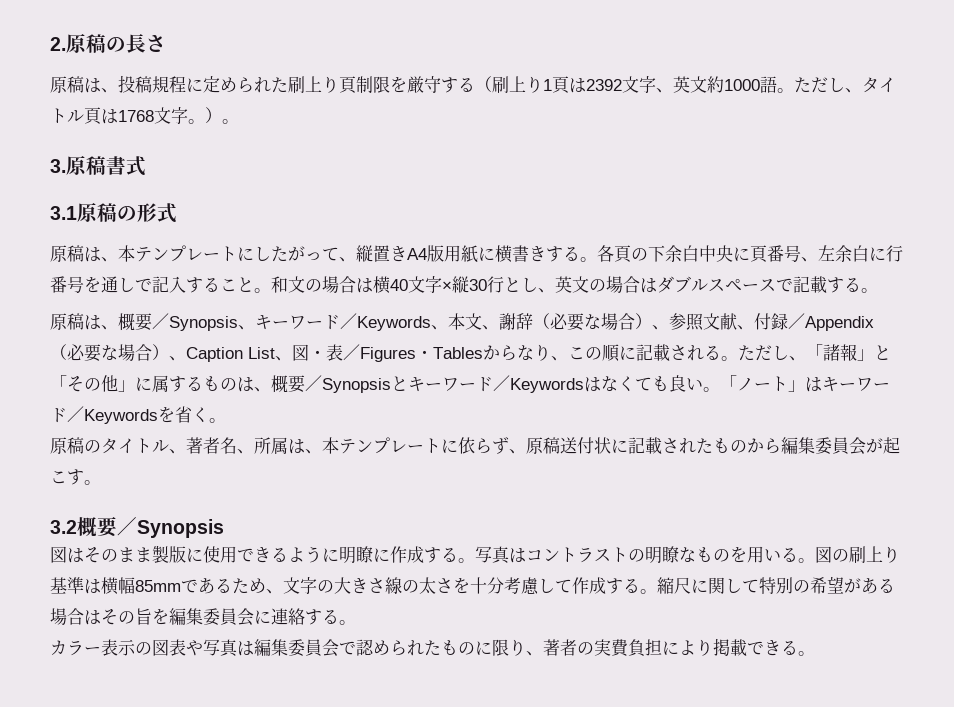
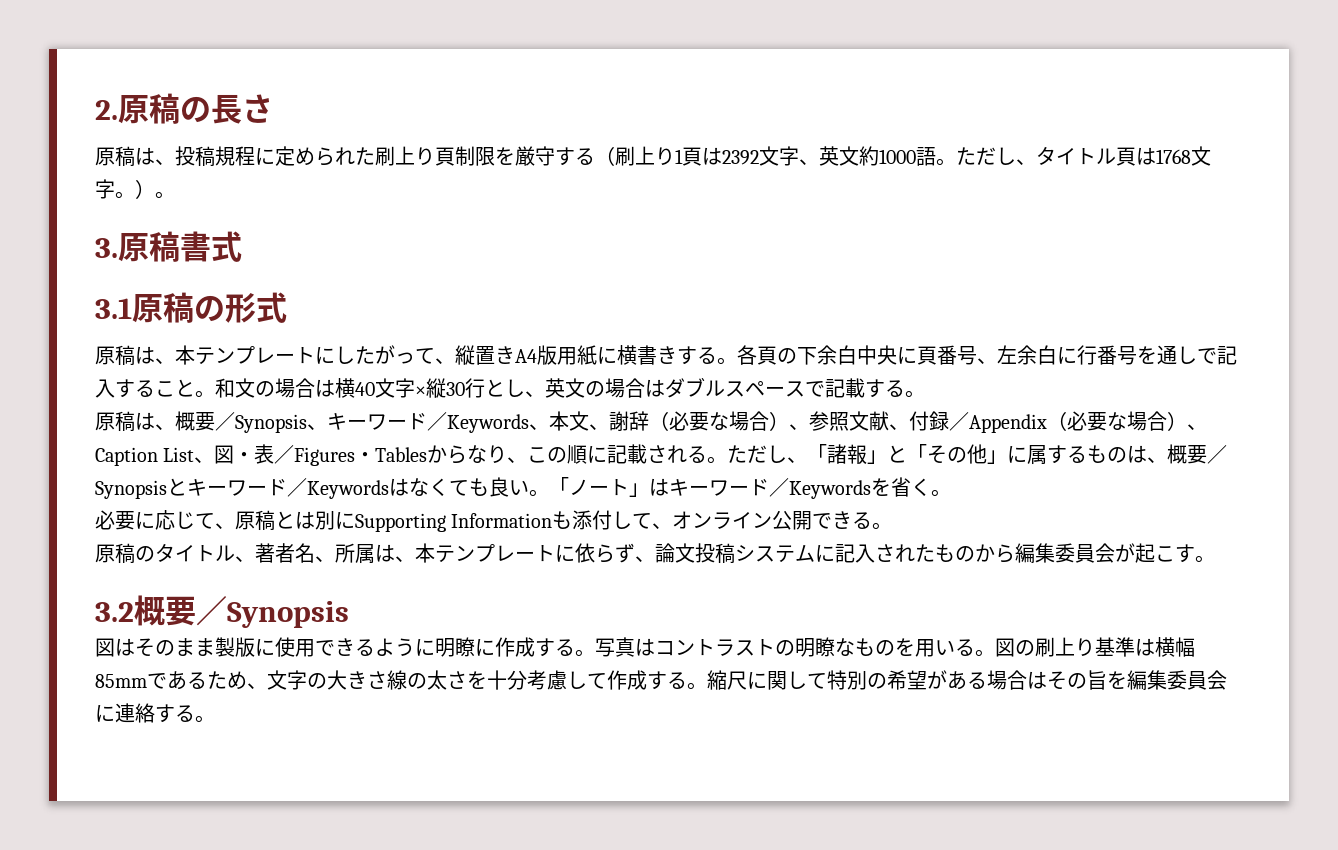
+ 必要に応じて、原稿とは別にSupporting Informationも添付して、オンライン公開できる。
- 原稿のタイトル、著者名、所属は、本テンプレートに依らず、原稿送付状に記載されたものから編集委員会が起こす。
+ 原稿のタイトル、著者名、所属は、本テンプレートに依らず、論文投稿システムに記入されたものから編集委員会が起こす。
- カラー表示の図表や写真は編集委員会で認められたものに限り、著者の実費負担により掲載できる。

